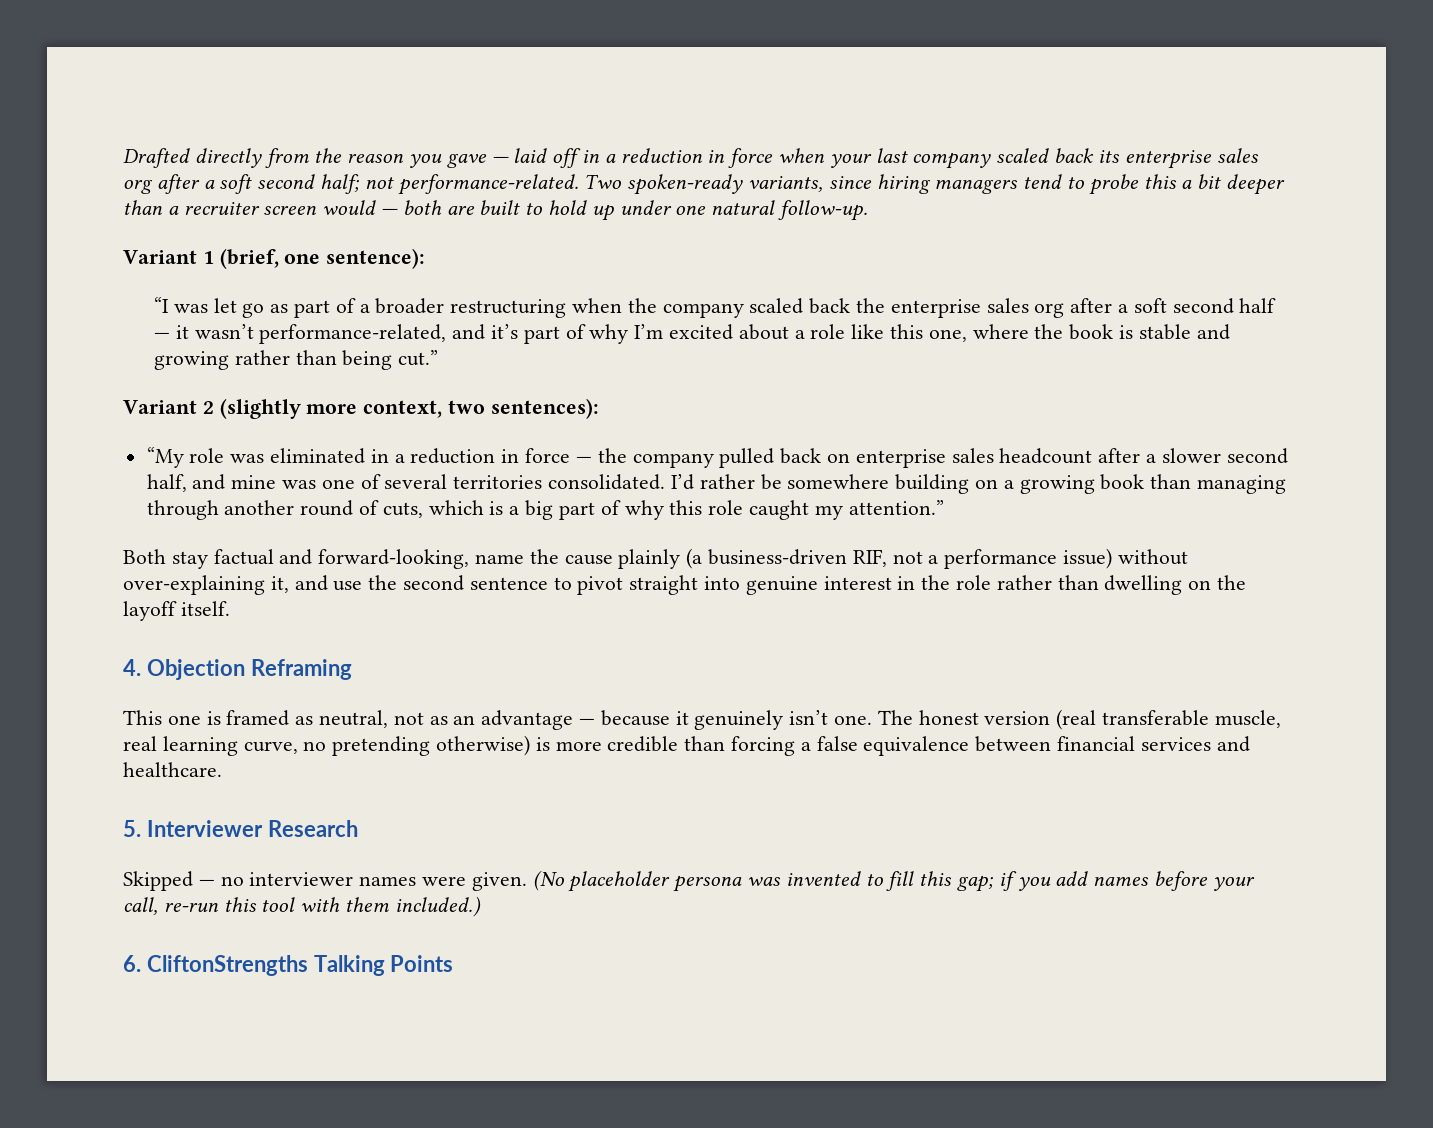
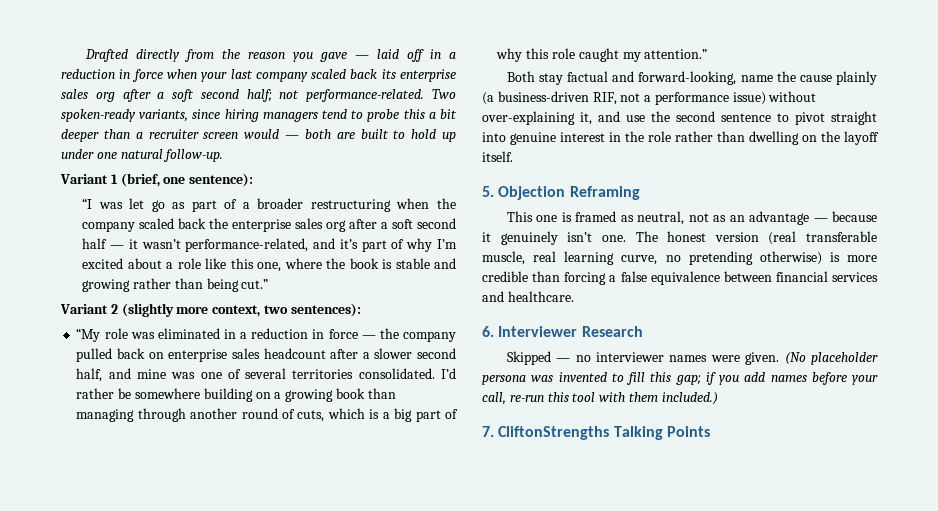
- 4. Objection Reframing
+ 5. Objection Reframing
- 5. Interviewer Research
+ 6. Interviewer Research
- 6. CliftonStrengths Talking Points
+ 7. CliftonStrengths Talking Points

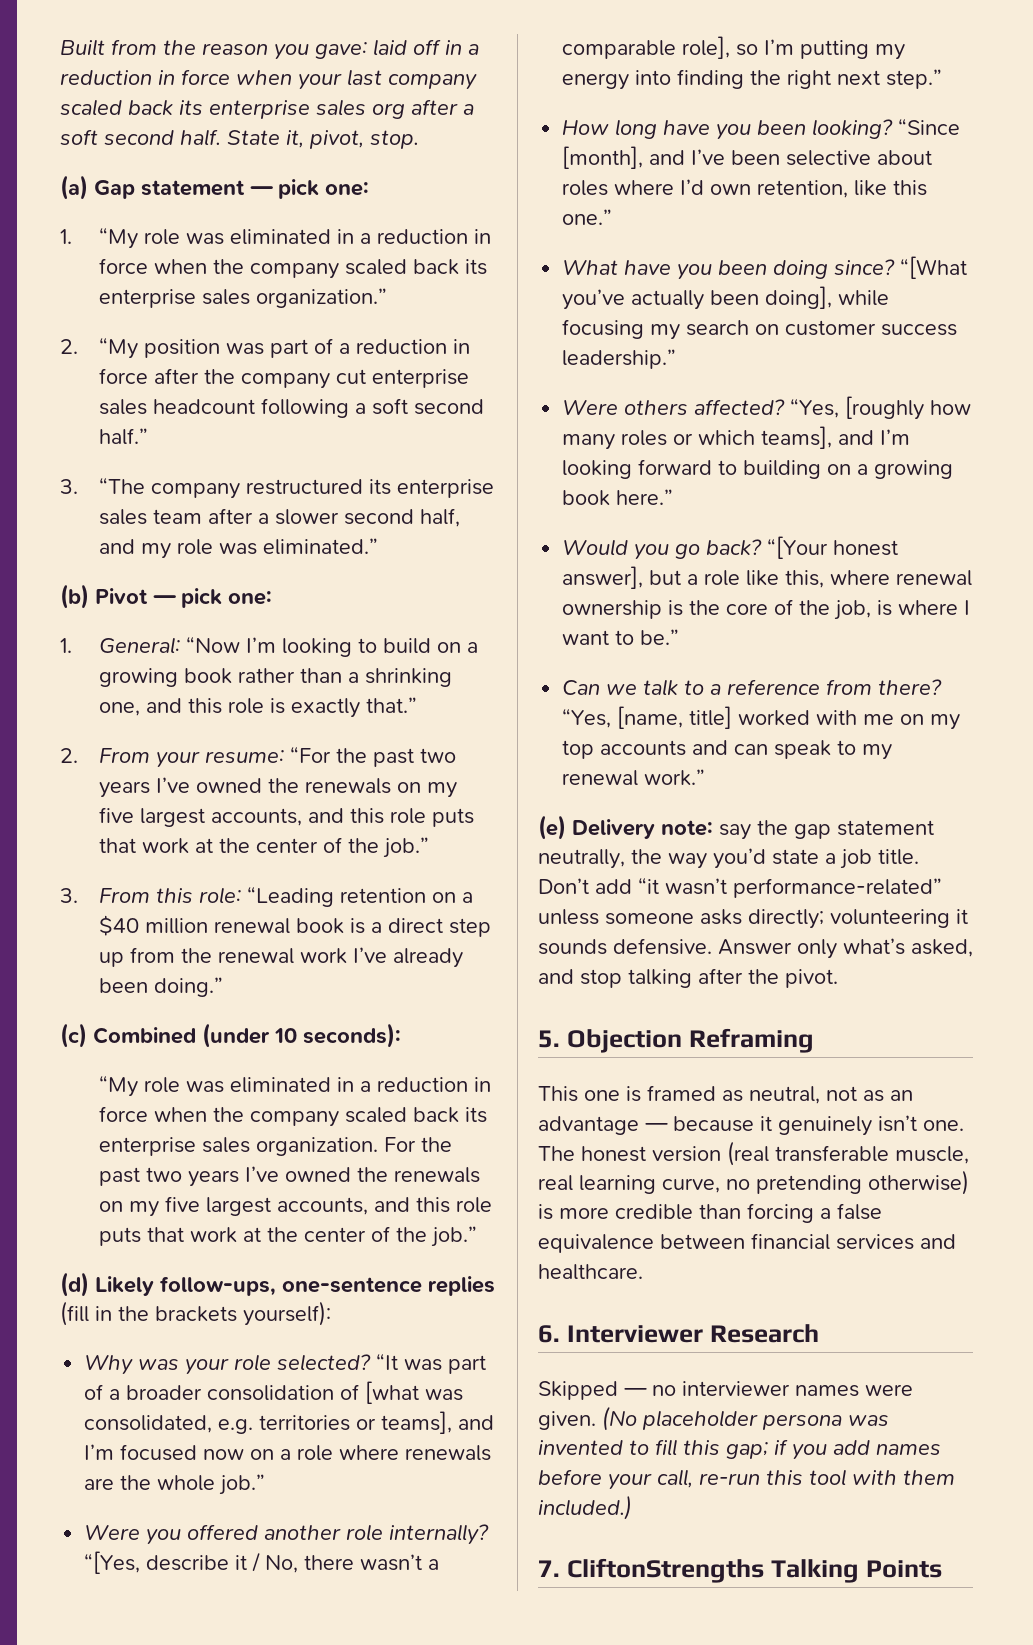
- Drafted directly from the reason you gave — laid off in a reduction in force when your last company scaled back its enterprise sales org after a soft second half; not performance-related. Two spoken-ready variants, since hiring managers tend to probe this a bit deeper than a recruiter screen would — both are built to hold up under one natural follow-up.
- Variant 1 (brief, one sentence):
- “I was let go as part of a broader restructuring when the company scaled back the enterprise sales org after a soft second half — it wasn’t performance-related, and it’s part of why I’m excited about a role like this one, where the book is stable and growing rather than being cut.”
- Variant 2 (slightly more context, two sentences):
- “My role was eliminated in a reduction in force — the company pulled back on enterprise sales headcount after a slower second half, and mine was one of several territories consolidated. I’d rather be somewhere building on a growing book than managing through another round of cuts, which is a big part of why this role caught my attention.”
- Both stay factual and forward-looking, name the cause plainly (a business-driven RIF, not a performance issue) without over-explaining it, and use the second sentence to pivot straight into genuine interest in the role rather than dwelling on the layoff itself.
+ Built from the reason you gave: laid off in a reduction in force when your last company scaled back its enterprise sales org after a soft second half. State it, pivot, stop.
+ (a) Gap statement — pick one:
+ 1. “My role was eliminated in a reduction in force when the company scaled back its enterprise sales organization.”
+ 2. “My position was part of a reduction in force after the company cut enterprise sales headcount following a soft second half.”
+ 3. “The company restructured its enterprise sales team after a slower second half, and my role was eliminated.”
+ (b) Pivot — pick one:
+ 1. General: “Now I’m looking to build on a growing book rather than a shrinking one, and this role is exactly that.”
+ 2. From your resume: “For the past two years I’ve owned the renewals on my five largest accounts, and this role puts that work at the center of the job.”
+ 3. From this role: “Leading retention on a $40 million renewal book is a direct step up from the renewal work I’ve already been doing.”
+ (c) Combined (under 10 seconds):
+ “My role was eliminated in a reduction in force when the company scaled back its enterprise sales organization. For the past two years I’ve owned the renewals on my five largest accounts, and this role puts that work at the center of the job.”
+ (d) Likely follow-ups, one-sentence replies (fill in the brackets yourself):
+ Why was your role selected? “It was part of a broader consolidation of [what was consolidated, e.g. territories or teams], and I’m focused now on a role where renewals are the whole job.”
+ Were you offered another role internally? “[Yes, describe it / No, there wasn’t a comparable role], so I’m putting my energy into finding the right next step.”
+ How long have you been looking? “Since [month], and I’ve been selective about roles where I’d own retention, like this one.”
+ What have you been doing since? “[What you’ve actually been doing], while focusing my search on customer success leadership.”
+ Were others affected? “Yes, [roughly how many roles or which teams], and I’m looking forward to building on a growing book here.”
+ Would you go back? “[Your honest answer], but a role like this, where renewal ownership is the core of the job, is where I want to be.”
+ Can we talk to a reference from there? “Yes, [name, title] worked with me on my top accounts and can speak to my renewal work.”
+ (e) Delivery note: say the gap statement neutrally, the way you’d state a job title. Don’t add “it wasn’t performance-related” unless someone asks directly; volunteering it sounds defensive. Answer only what’s asked, and stop talking after the pivot.

